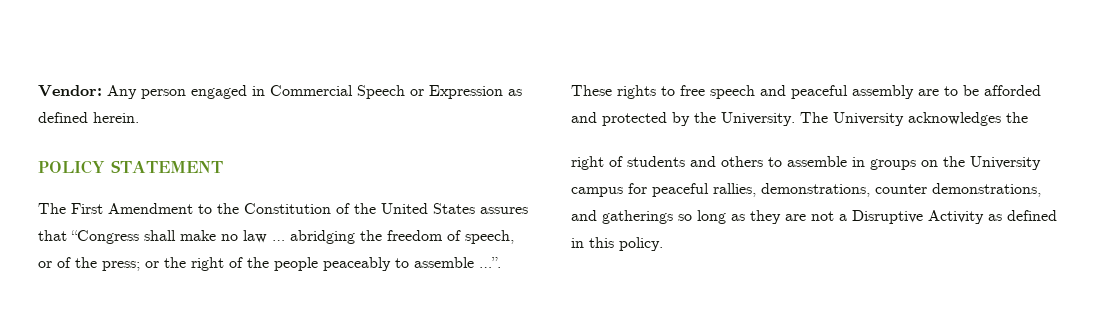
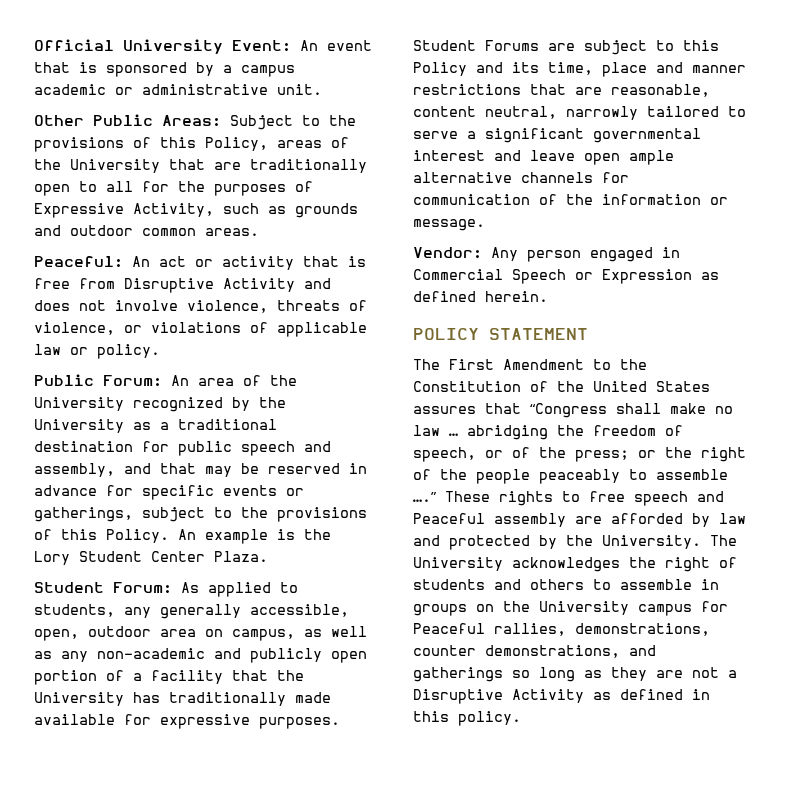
+ Official University Event: An event that is sponsored by a campus academic or administrative unit.
+ Other Public Areas: Subject to the provisions of this Policy, areas of the University that are traditionally open to all for the purposes of Expressive Activity, such as grounds and outdoor common areas.
+ Peaceful: An act or activity that is free from Disruptive Activity and does not involve violence, threats of violence, or violations of applicable law or policy.
+ Public Forum: An area of the University recognized by the University as a traditional destination for public speech and assembly, and that may be reserved in advance for specific events or gatherings, subject to the provisions of this Policy. An example is the Lory Student Center Plaza.
+ Student Forum: As applied to students, any generally accessible, open, outdoor area on campus, as well as any non-academic and publicly open portion of a facility that the University has traditionally made available for expressive purposes. Student Forums are subject to this Policy and its time, place and manner restrictions that are reasonable, content neutral, narrowly tailored to serve a significant governmental interest and leave open ample alternative channels for communication of the information or message.
- The First Amendment to the Constitution of the United States assures that “Congress shall make no law … abridging the freedom of speech, or of the press; or the right of the people peaceably to assemble …”.
+ The First Amendment to the Constitution of the United States assures that “Congress shall make no law … abridging the freedom of speech, or of the press; or the right of the people peaceably to assemble ….”
- These rights to free speech and peaceful assembly are to be afforded and protected by the University.
+ These rights to free speech and Peaceful assembly are afforded by law and protected by the University.
- The University acknowledges the
- right of students and others to assemble in groups on the University campus for peaceful rallies, demonstrations, counter demonstrations, and gatherings so long as they are not a Disruptive Activity as defined in this policy.
+ The University acknowledges the right of students and others to assemble in groups on the University campus for Peaceful rallies, demonstrations, counter demonstrations, and gatherings so long as they are not a Disruptive Activity as defined in this policy.

